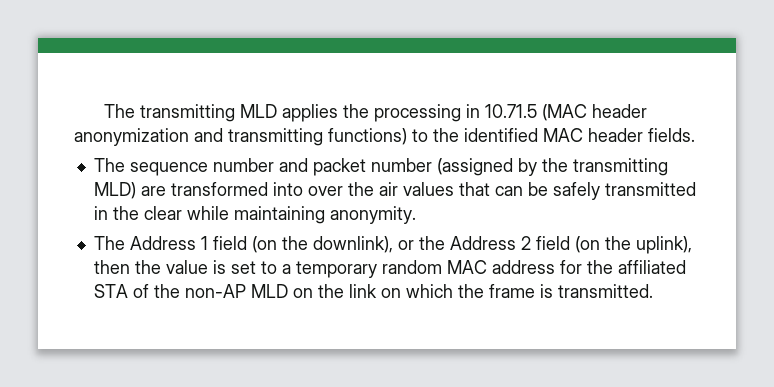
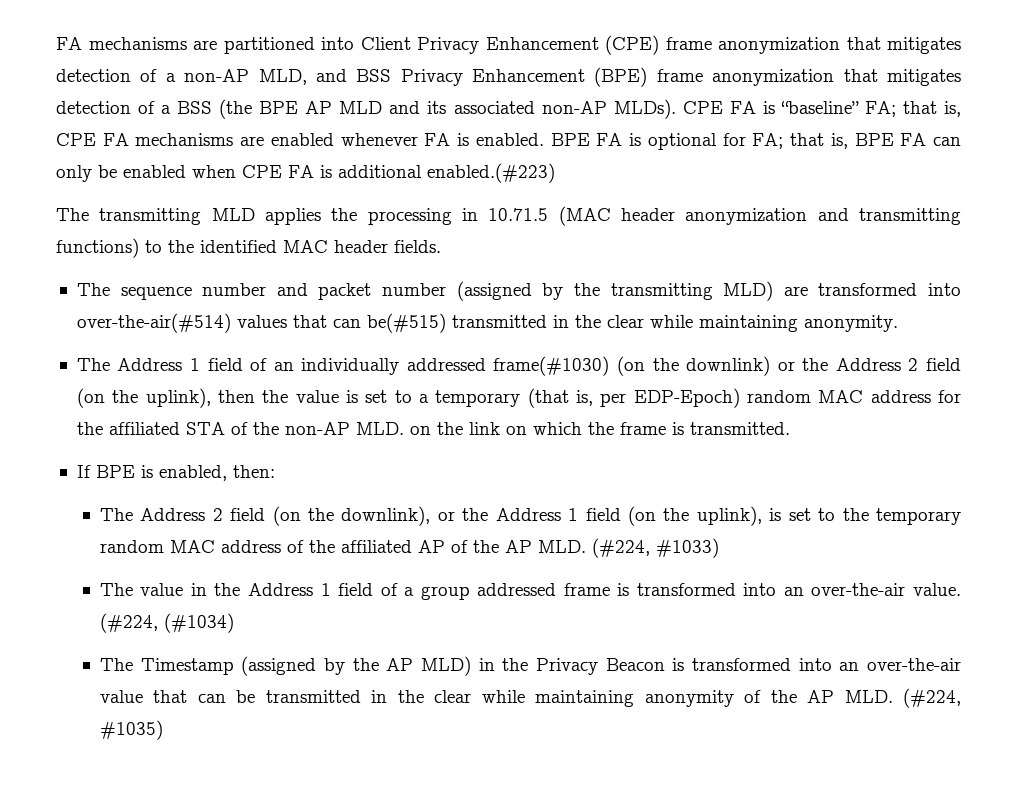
+ FA mechanisms are partitioned into Client Privacy Enhancement (CPE) frame anonymization that mitigates detection of a non-AP MLD, and BSS Privacy Enhancement (BPE) frame anonymization that mitigates detection of a BSS (the BPE AP MLD and its associated non-AP MLDs). CPE FA is “baseline” FA; that is, CPE FA mechanisms are enabled whenever FA is enabled. BPE FA is optional for FA; that is, BPE FA can only be enabled when CPE FA is additional enabled.(#223)
- The sequence number and packet number (assigned by the transmitting MLD) are transformed into over the air values that can be safely transmitted in the clear while maintaining anonymity.
+ The sequence number and packet number (assigned by the transmitting MLD) are transformed into over-the-air(#514) values that can be(#515) transmitted in the clear while maintaining anonymity.
- The Address 1 field (on the downlink), or the Address 2 field (on the uplink), then the value is set to a temporary random MAC address for the affiliated STA of the non-AP MLD on the link on which the frame is transmitted.
+ The Address 1 field of an individually addressed frame(#1030) (on the downlink) or the Address 2 field (on the uplink), then the value is set to a temporary (that is, per EDP-Epoch) random MAC address for the affiliated STA of the non-AP MLD. on the link on which the frame is transmitted.
+ If BPE is enabled, then:
+ The Address 2 field (on the downlink), or the Address 1 field (on the uplink), is set to the temporary random MAC address of the affiliated AP of the AP MLD. (#224, #1033)
+ The value in the Address 1 field of a group addressed frame is transformed into an over-the-air value. (#224, (#1034)
+ The Timestamp (assigned by the AP MLD) in the Privacy Beacon is transformed into an over-the-air value that can be transmitted in the clear while maintaining anonymity of the AP MLD. (#224, #1035)

